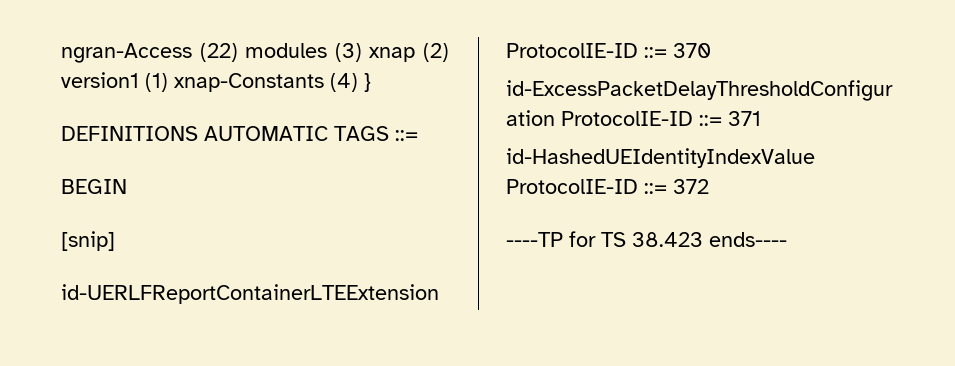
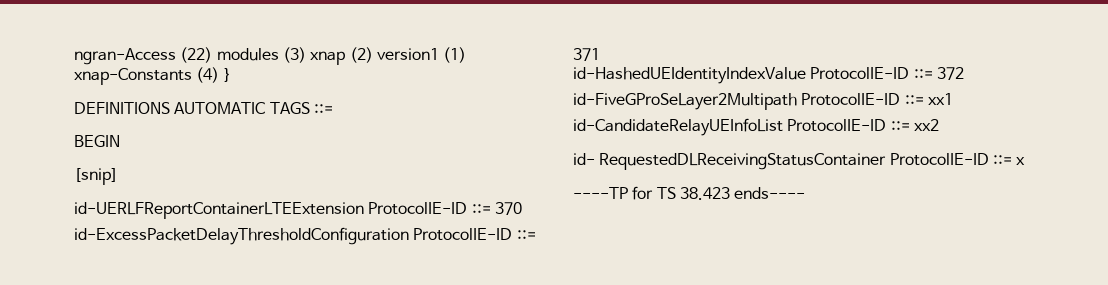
+ id-FiveGProSeLayer2Multipath ProtocolIE-ID ::= xx1
+ id-CandidateRelayUEInfoList ProtocolIE-ID ::= xx2
+ id- RequestedDLReceivingStatusContainer ProtocolIE-ID ::= x

